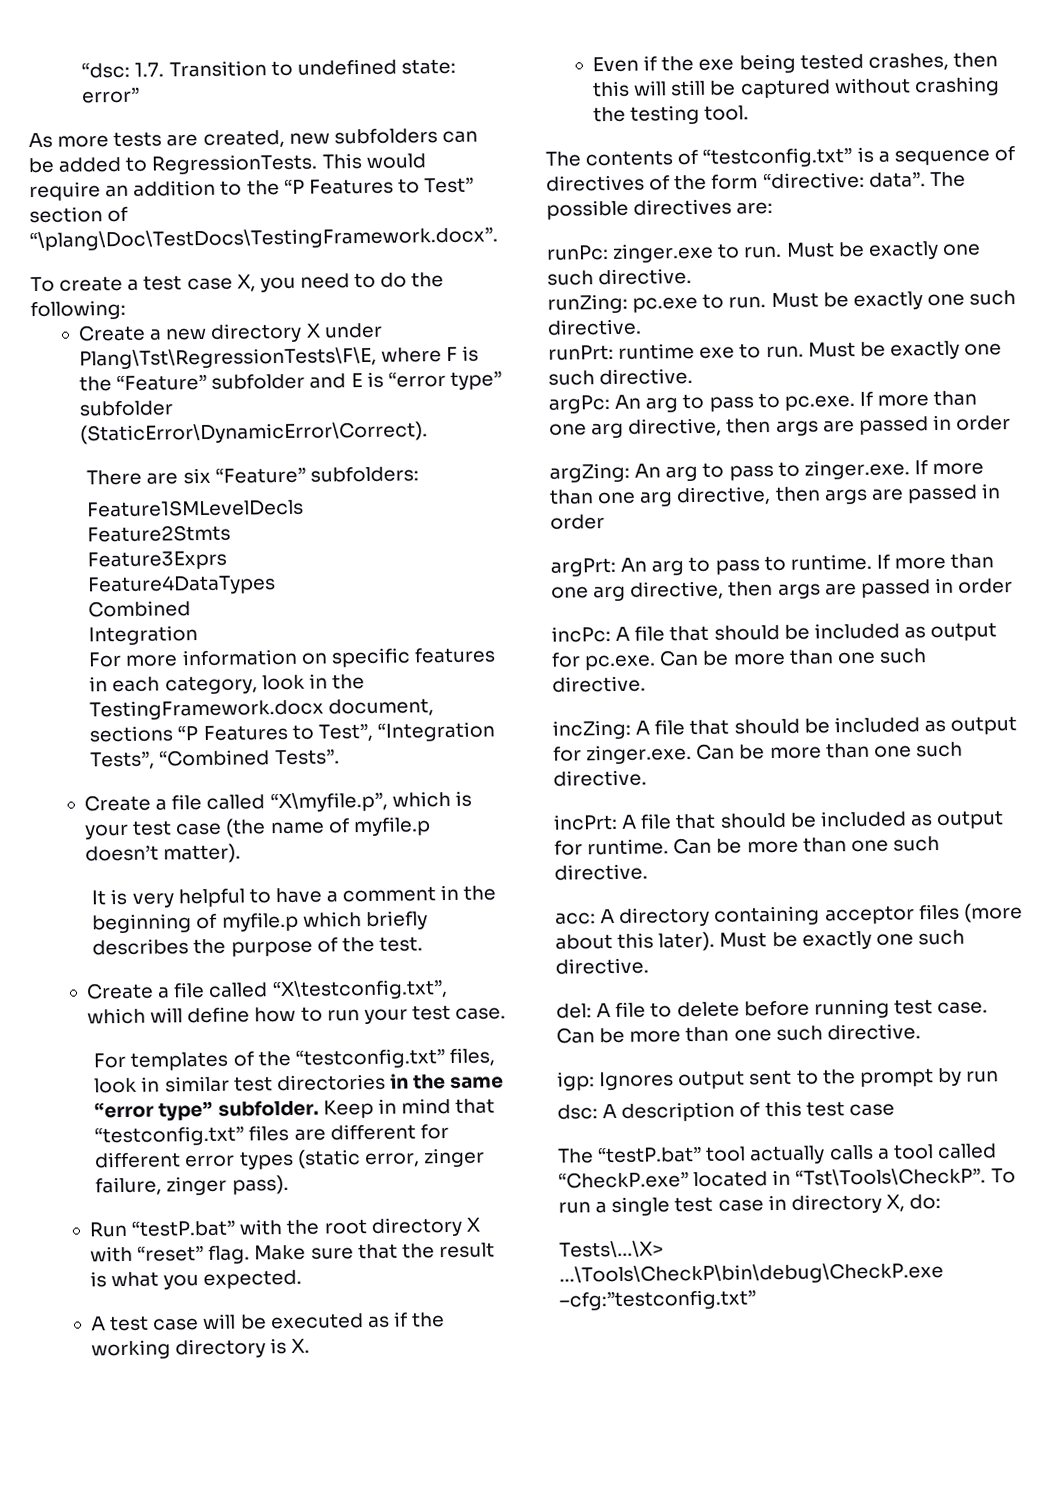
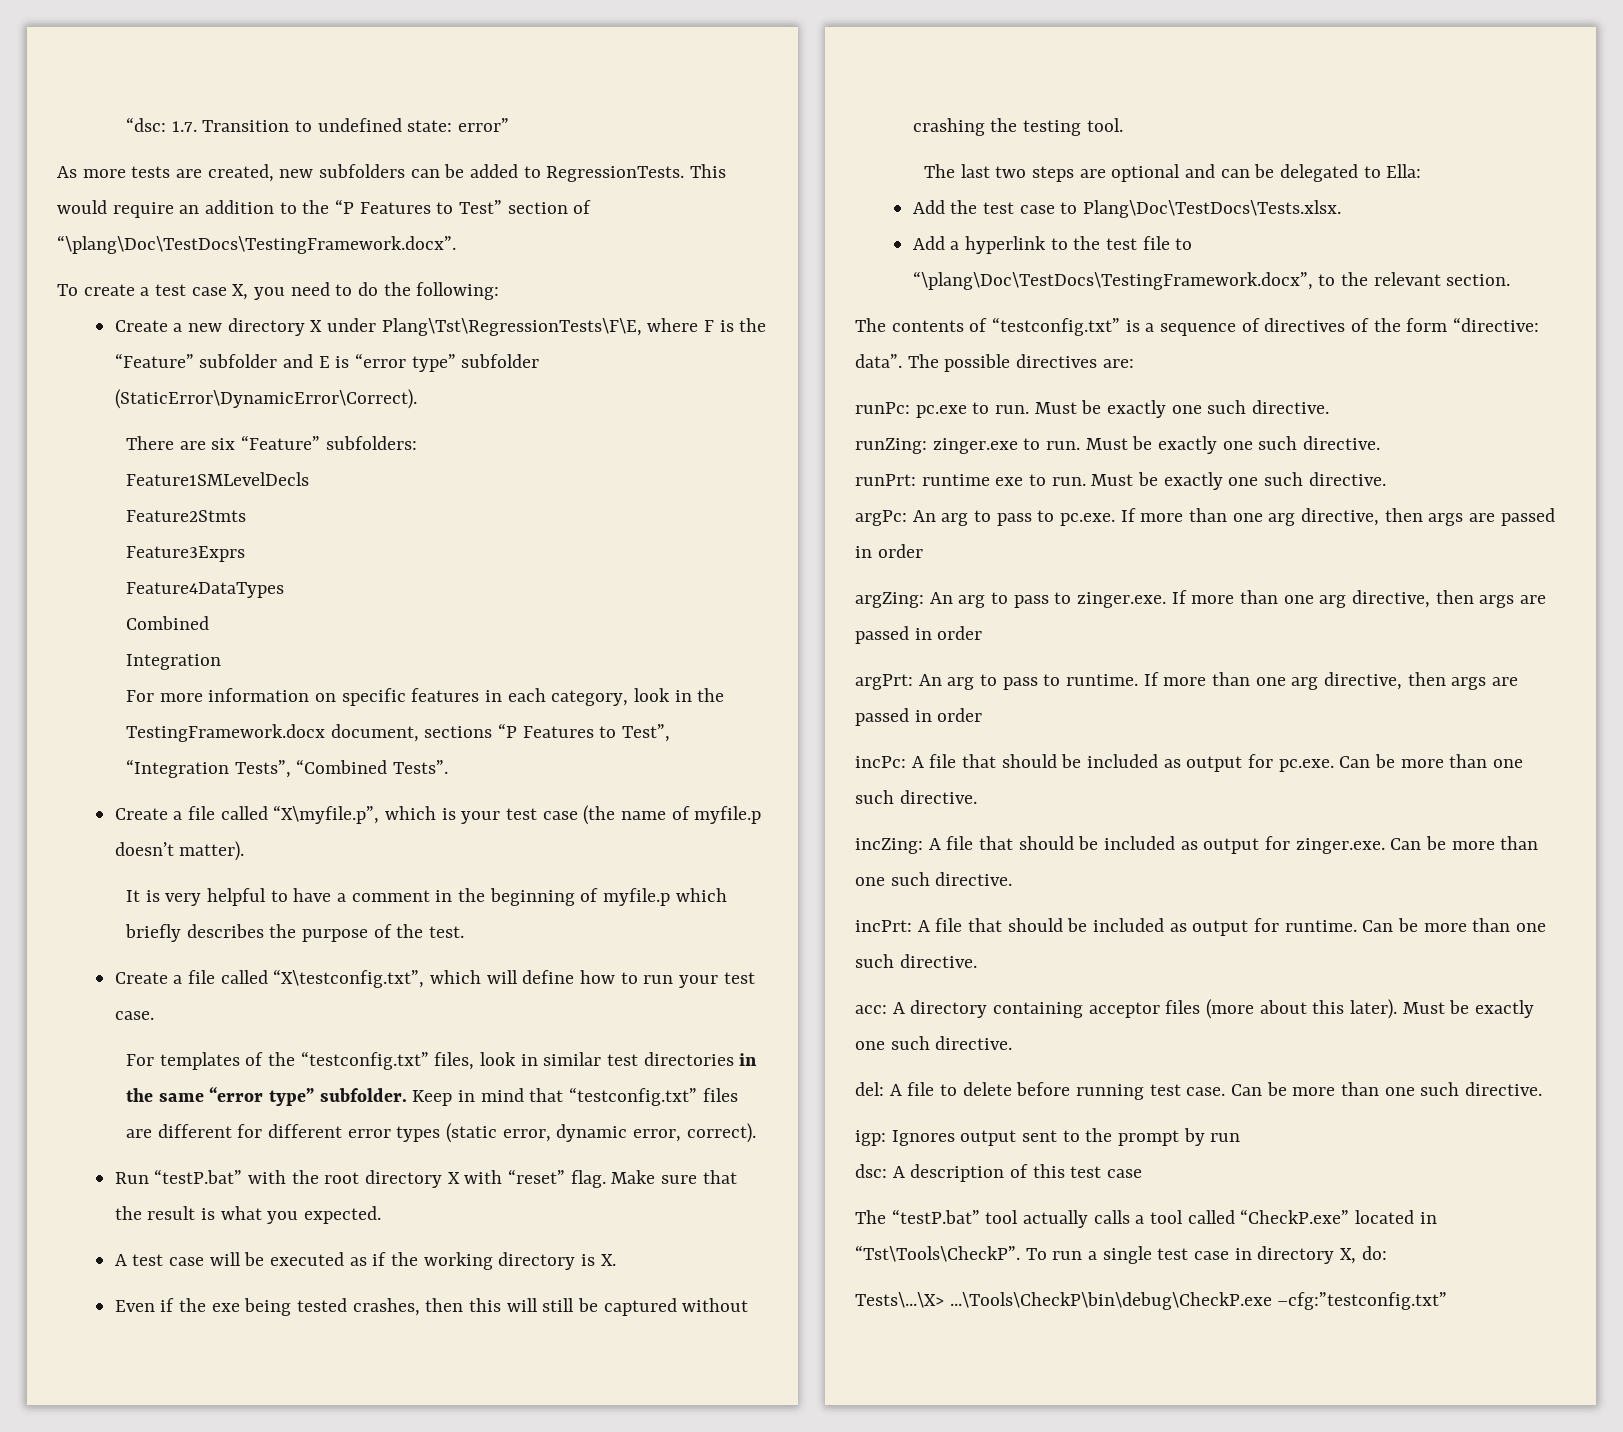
- Keep in mind that “testconfig.txt” files are different for different error types (static error, zinger failure, zinger pass).
+ Keep in mind that “testconfig.txt” files are different for different error types (static error, dynamic error, correct).
+ The last two steps are optional and can be delegated to Ella:
+ Add the test case to Plang\Doc\TestDocs\Tests.xlsx.
+ Add a hyperlink to the test file to “\plang\Doc\TestDocs\TestingFramework.docx”, to the relevant section.
- runPc: zinger.exe to run.
+ runPc: pc.exe to run.
- runZing: pc.exe to run.
+ runZing: zinger.exe to run.

